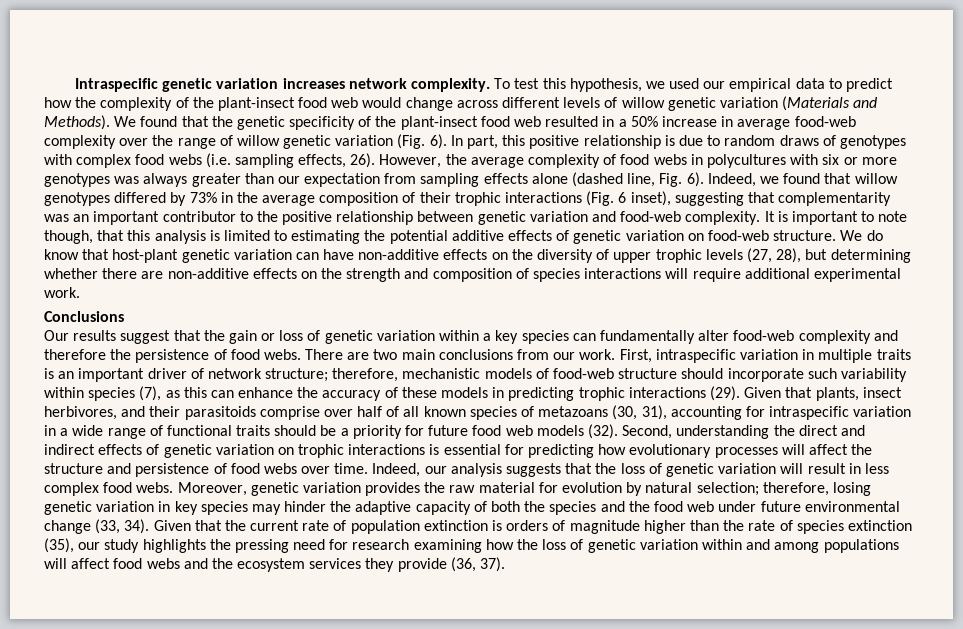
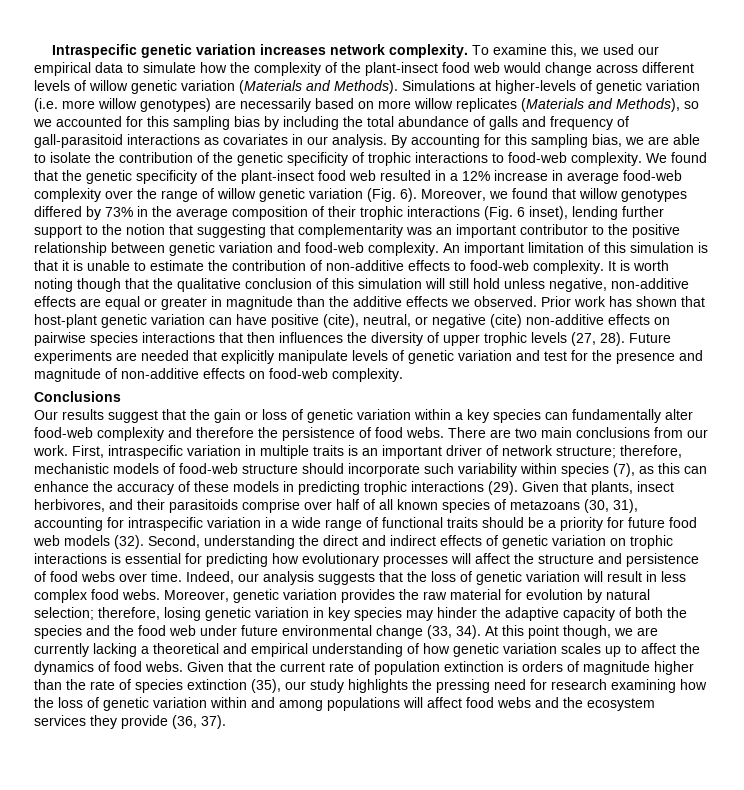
- To test this hypothesis, we used our empirical data to predict how the complexity of the plant-insect food web would change across different levels of willow genetic variation (Materials and Methods).
+ To examine this, we used our empirical data to simulate how the complexity of the plant-insect food web would change across different levels of willow genetic variation (Materials and Methods).
+ Simulations at higher-levels of genetic variation (i.e. more willow genotypes) are necessarily based on more willow replicates (Materials and Methods), so we accounted for this sampling bias by including the total abundance of galls and frequency of gall-parasitoid interactions as covariates in our analysis. By accounting for this sampling bias, we are able to isolate the contribution of the genetic specificity of trophic interactions to food-web complexity.
- We found that the genetic specificity of the plant-insect food web resulted in a 50% increase in average food-web complexity over the range of willow genetic variation (Fig. 6).
+ We found that the genetic specificity of the plant-insect food web resulted in a 12% increase in average food-web complexity over the range of willow genetic variation (Fig. 6).
- In part, this positive relationship is due to random draws of genotypes with complex food webs (i.e. sampling effects, 26). However, the average complexity of food webs in polycultures with six or more genotypes was always greater than our expectation from sampling effects alone (dashed line, Fig. 6). Indeed, we found that willow genotypes differed by 73% in the average composition of their trophic interactions (Fig. 6 inset), suggesting that complementarity was an important contributor to the positive relationship between genetic variation and food-web complexity.
+ Moreover, we found that willow genotypes differed by 73% in the average composition of their trophic interactions (Fig. 6 inset), lending further support to the notion that suggesting that complementarity was an important contributor to the positive relationship between genetic variation and food-web complexity.
- It is important to note though, that this analysis is limited to estimating the potential additive effects of genetic variation on food-web structure. We do know that host-plant genetic variation can have non-additive effects on the diversity of upper trophic levels (27, 28), but determining whether there are non-additive effects on the strength and composition of species interactions will require additional experimental work.
+ An important limitation of this simulation is that it is unable to estimate the contribution of non-additive effects to food-web complexity. It is worth noting though that the qualitative conclusion of this simulation will still hold unless negative, non-additive effects are equal or greater in magnitude than the additive effects we observed. Prior work has shown that host-plant genetic variation can have positive (cite), neutral, or negative (cite) non-additive effects on pairwise species interactions that then influences the diversity of upper trophic levels (27, 28). Future experiments are needed that explicitly manipulate levels of genetic variation and test for the presence and magnitude of non-additive effects on food-web complexity.
+ At this point though, we are currently lacking a theoretical and empirical understanding of how genetic variation scales up to affect the dynamics of food webs.

